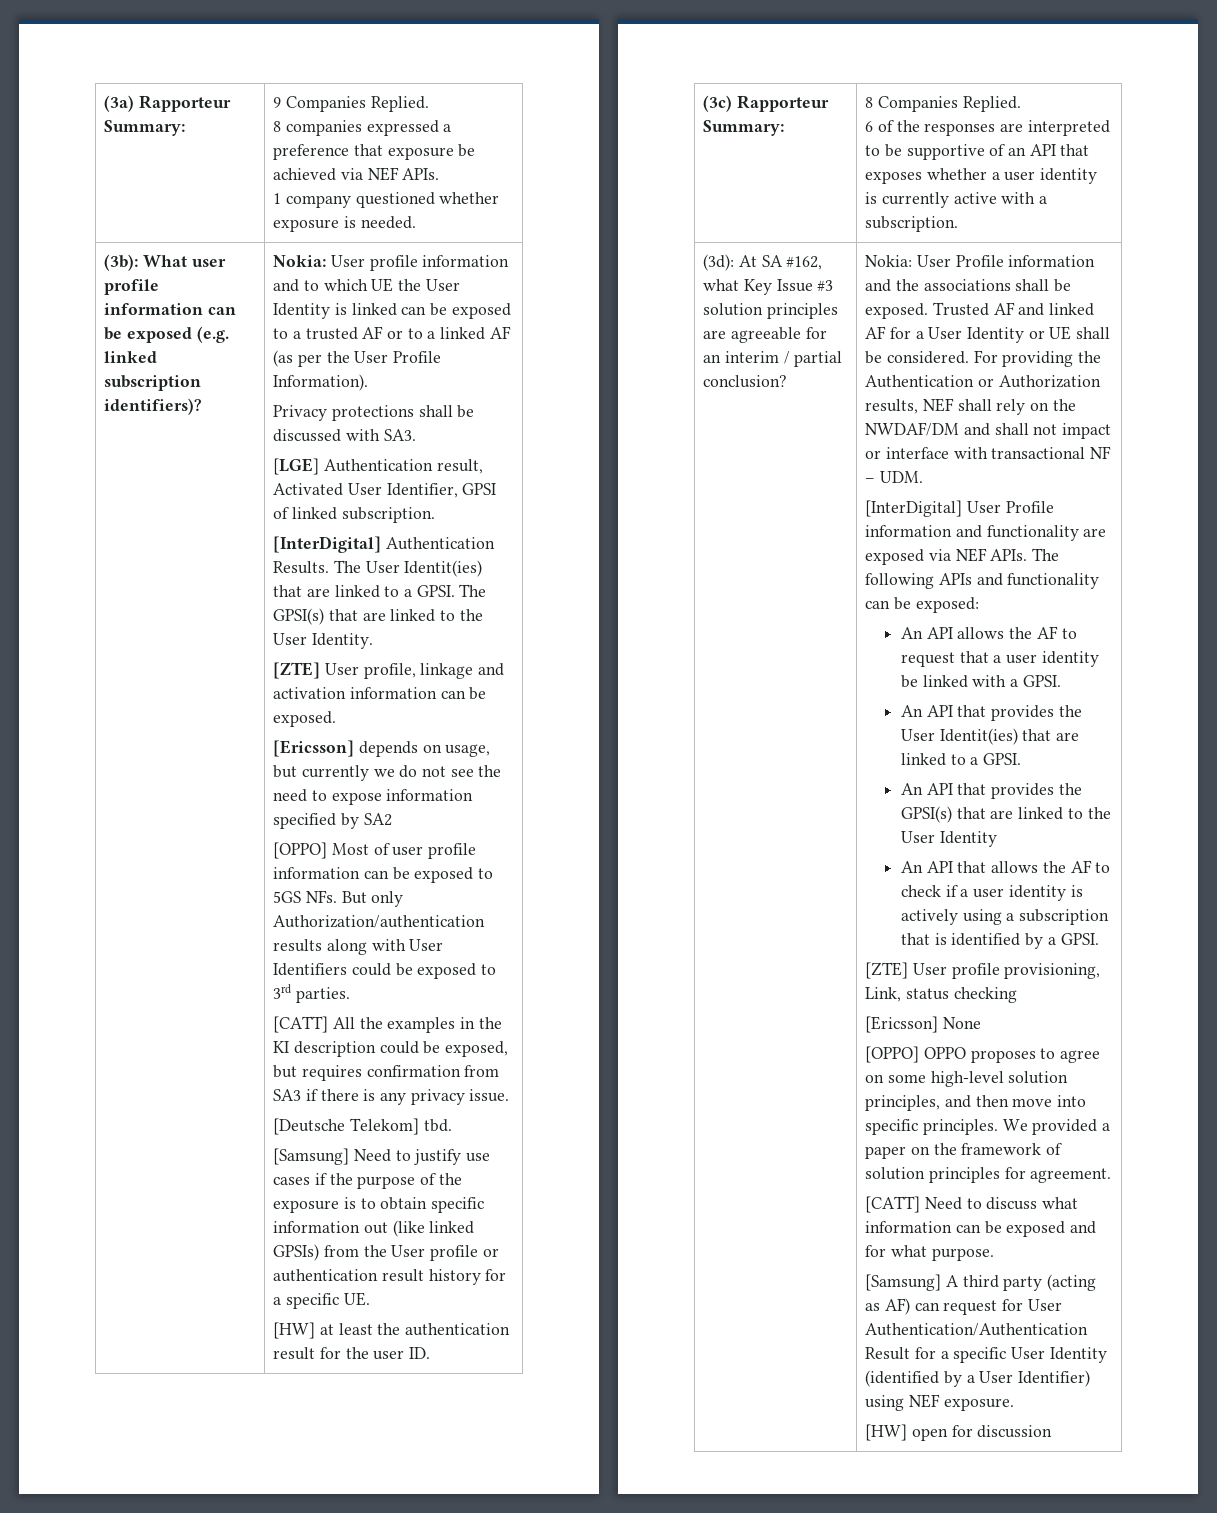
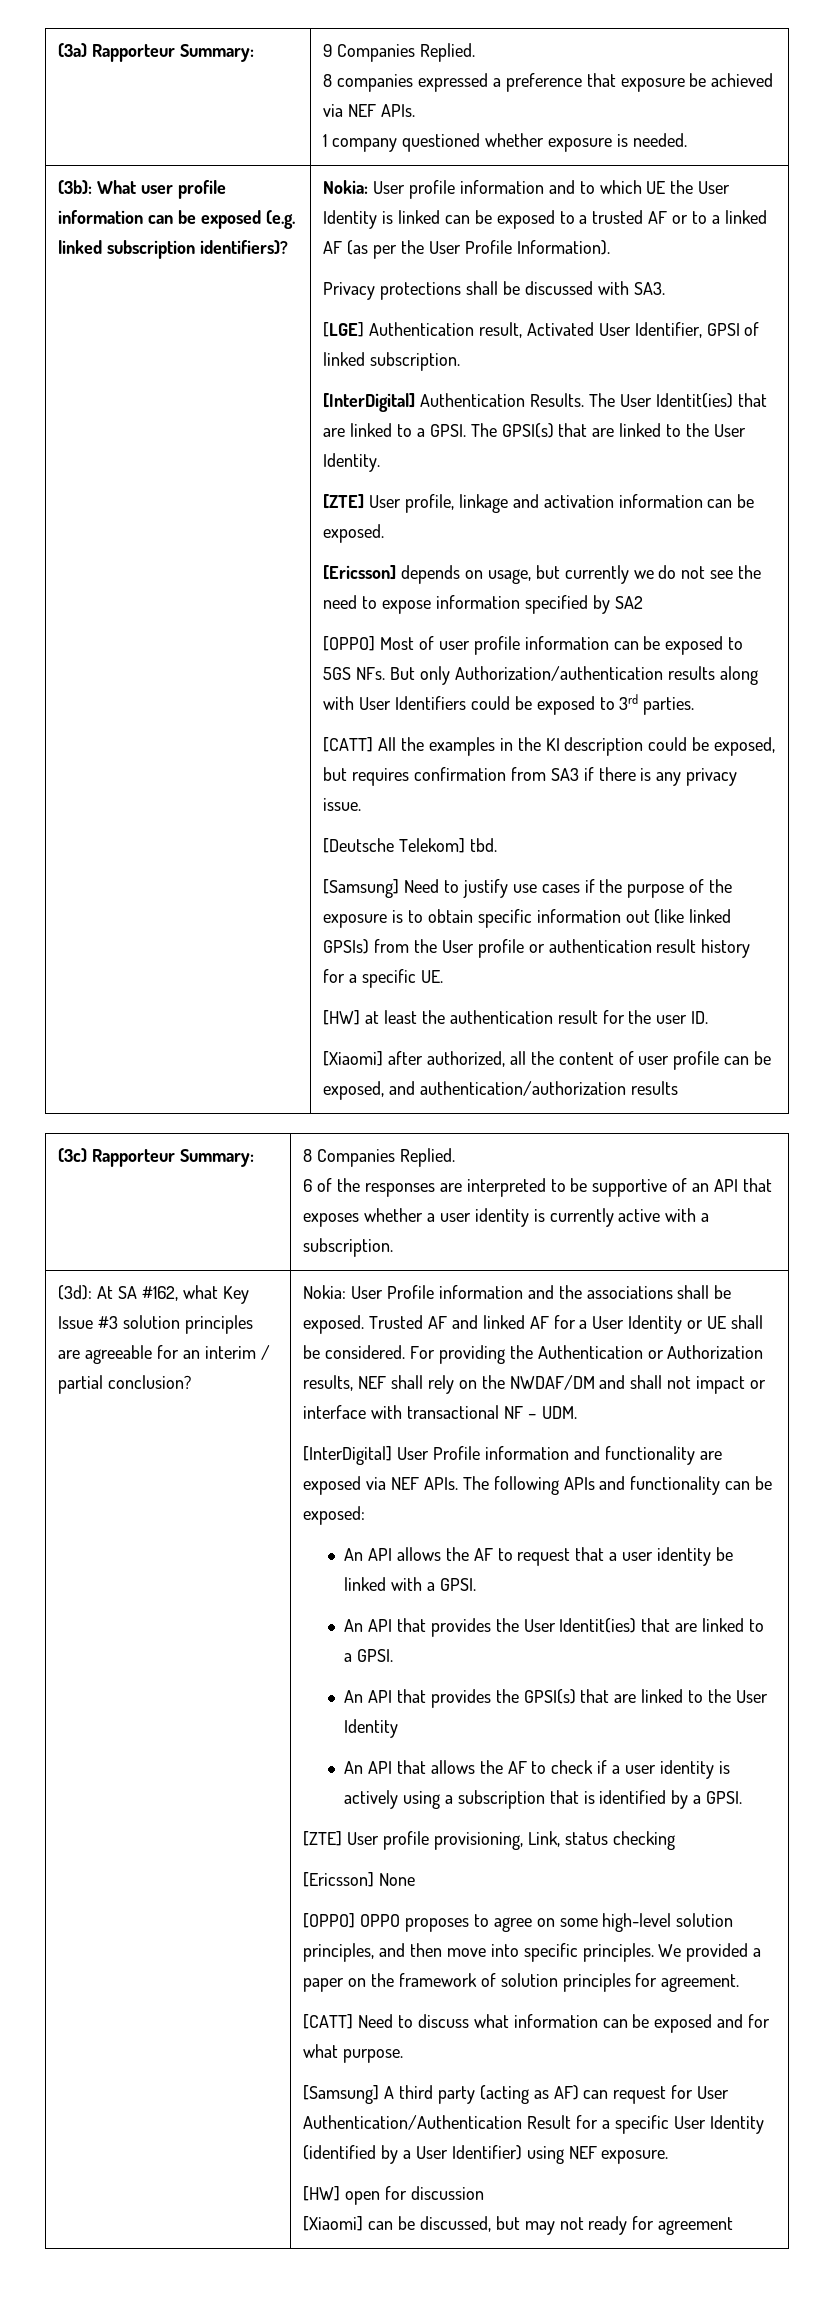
+ [Xiaomi] after authorized, all the content of user profile can be exposed, and authentication/authorization results
+ [Xiaomi] can be discussed, but may not ready for agreement

